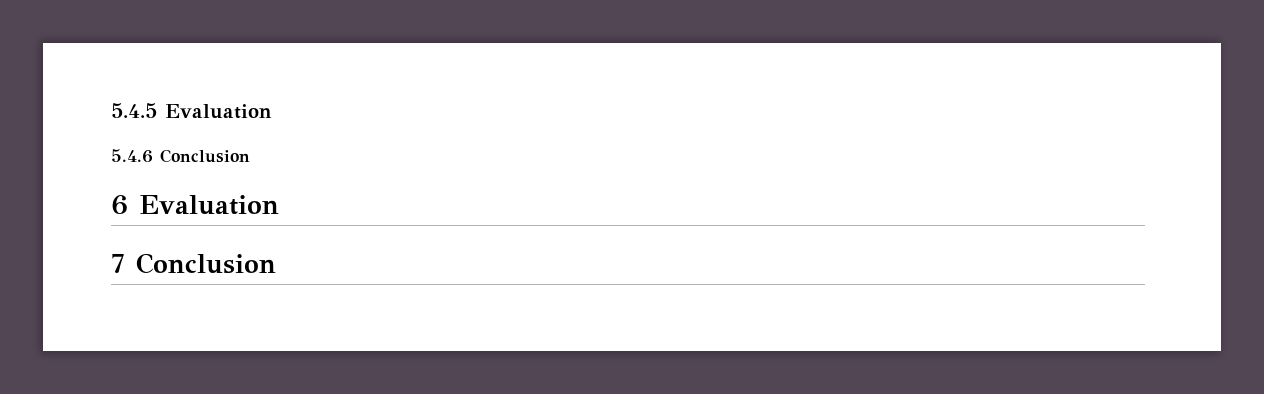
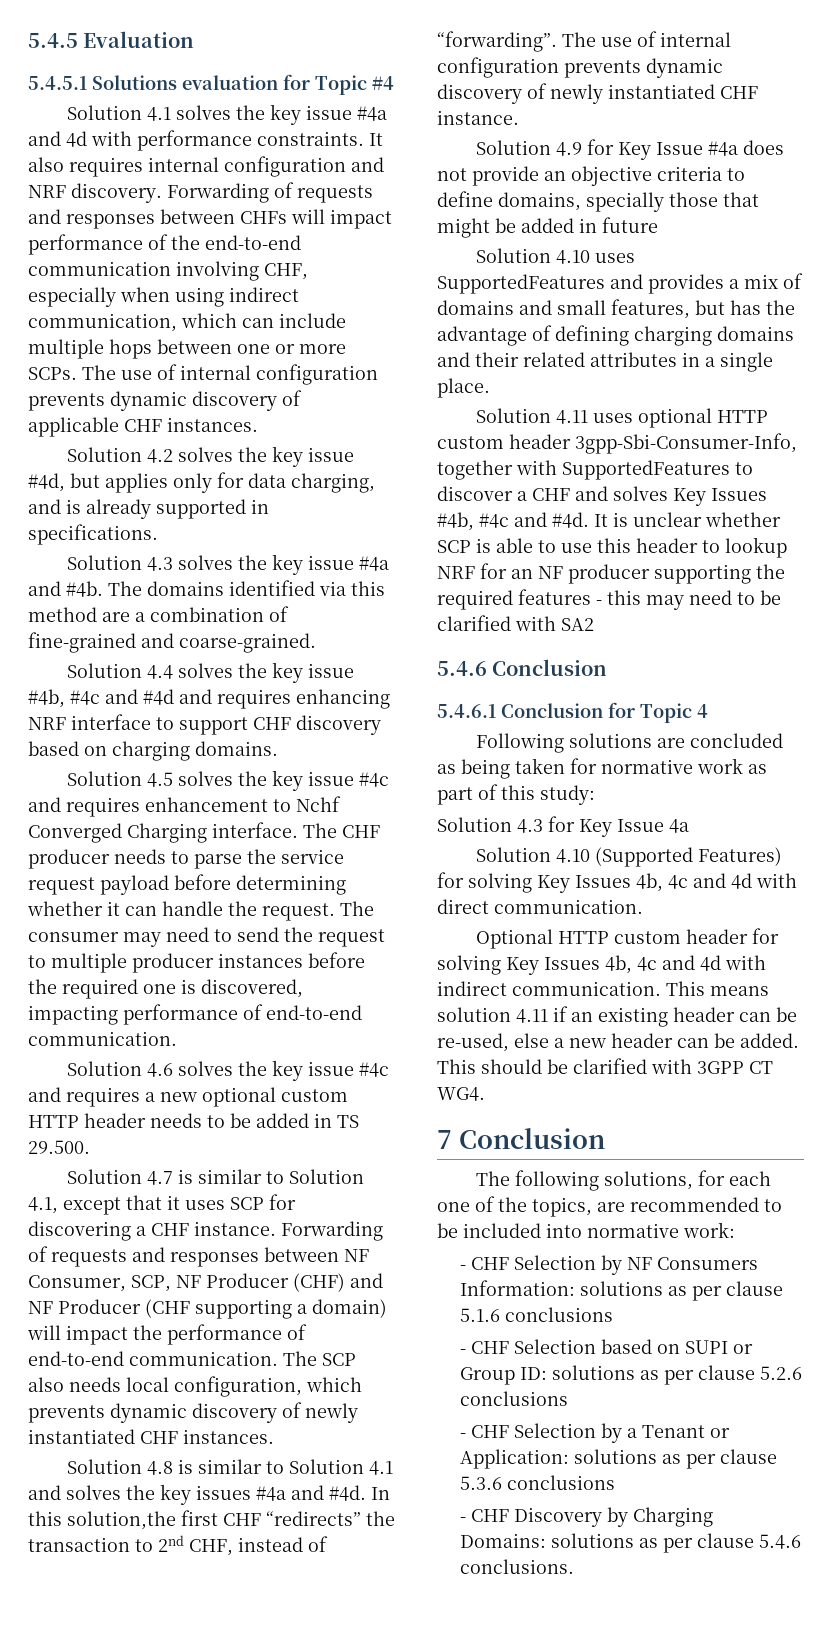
+ 5.4.5.1 Solutions evaluation for Topic #4
+ Solution 4.1 solves the key issue #4a and 4d with performance constraints. It also requires internal configuration and NRF discovery. Forwarding of requests and responses between CHFs will impact performance of the end-to-end communication involving CHF, especially when using indirect communication, which can include multiple hops between one or more SCPs. The use of internal configuration prevents dynamic discovery of applicable CHF instances.
+ Solution 4.2 solves the key issue #4d, but applies only for data charging, and is already supported in specifications.
+ Solution 4.3 solves the key issue #4a and #4b. The domains identified via this method are a combination of fine-grained and coarse-grained.
+ Solution 4.4 solves the key issue #4b, #4c and #4d and requires enhancing NRF interface to support CHF discovery based on charging domains.
+ Solution 4.5 solves the key issue #4c and requires enhancement to Nchf Converged Charging interface. The CHF producer needs to parse the service request payload before determining whether it can handle the request. The consumer may need to send the request to multiple producer instances before the required one is discovered, impacting performance of end-to-end communication.
+ Solution 4.6 solves the key issue #4c and requires a new optional custom HTTP header needs to be added in TS 29.500.
+ Solution 4.7 is similar to Solution 4.1, except that it uses SCP for discovering a CHF instance. Forwarding of requests and responses between NF Consumer, SCP, NF Producer (CHF) and NF Producer (CHF supporting a domain) will impact the performance of end-to-end communication. The SCP also needs local configuration, which prevents dynamic discovery of newly instantiated CHF instances.
+ Solution 4.8 is similar to Solution 4.1 and solves the key issues #4a and #4d. In this solution,the first CHF “redirects” the transaction to 2nd CHF, instead of “forwarding”. The use of internal configuration prevents dynamic discovery of newly instantiated CHF instance.
+ Solution 4.9 for Key Issue #4a does not provide an objective criteria to define domains, specially those that might be added in future
+ Solution 4.10 uses SupportedFeatures and provides a mix of domains and small features, but has the advantage of defining charging domains and their related attributes in a single place.
+ Solution 4.11 uses optional HTTP custom header 3gpp-Sbi-Consumer-Info, together with SupportedFeatures to discover a CHF and solves Key Issues #4b, #4c and #4d. It is unclear whether SCP is able to use this header to lookup NRF for an NF producer supporting the required features - this may need to be clarified with SA2
  5.4.6 Conclusion
- 6 Evaluation
+ 5.4.6.1 Conclusion for Topic 4
+ Following solutions are concluded as being taken for normative work as part of this study:
+ Solution 4.3 for Key Issue 4a
+ Solution 4.10 (Supported Features) for solving Key Issues 4b, 4c and 4d with direct communication.
+ Optional HTTP custom header for solving Key Issues 4b, 4c and 4d with indirect communication. This means solution 4.11 if an existing header can be re-used, else a new header can be added. This should be clarified with 3GPP CT WG4.
  7 Conclusion
+ The following solutions, for each one of the topics, are recommended to be included into normative work:
+ - CHF Selection by NF Consumers Information: solutions as per clause 5.1.6 conclusions
+ - CHF Selection based on SUPI or Group ID: solutions as per clause 5.2.6 conclusions
+ - CHF Selection by a Tenant or Application: solutions as per clause 5.3.6 conclusions
+ - CHF Discovery by Charging Domains: solutions as per clause 5.4.6 conclusions.

